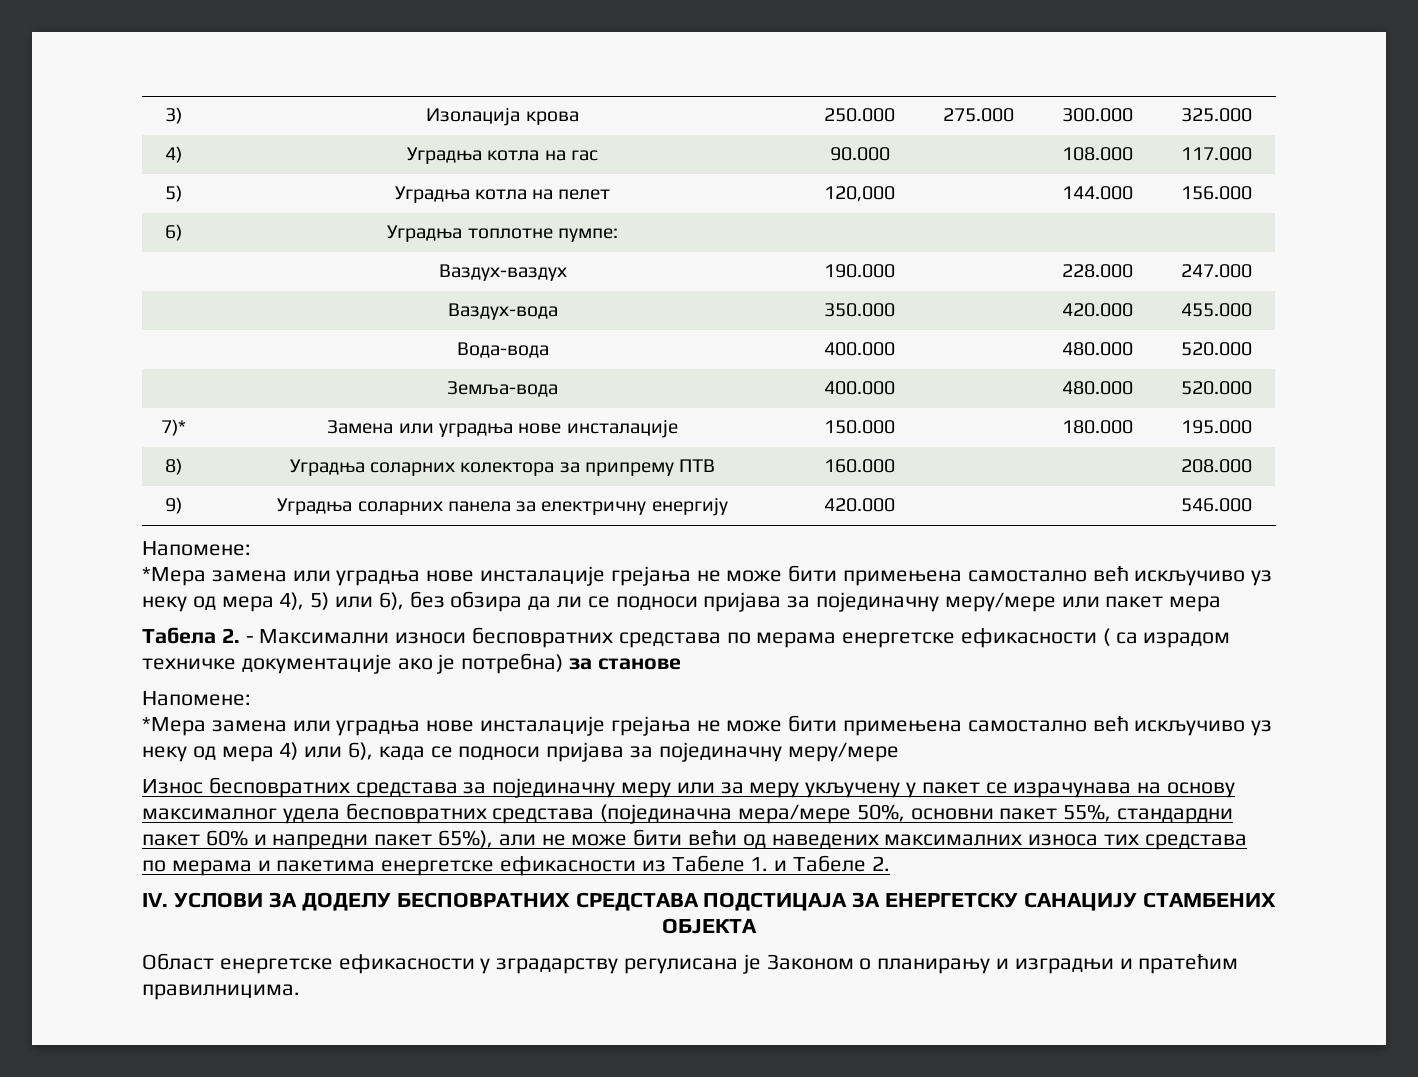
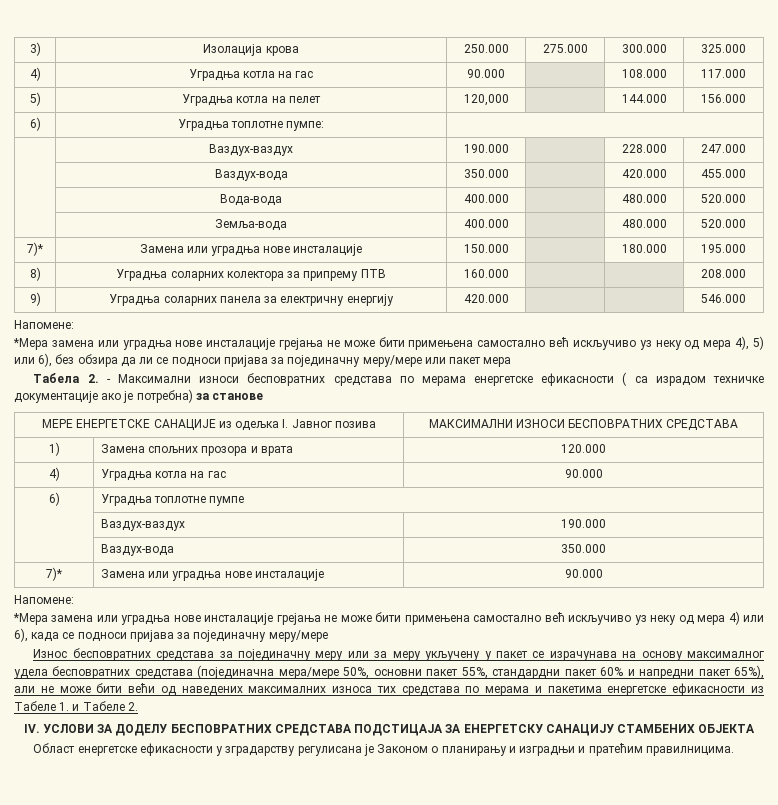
+ МЕРЕ ЕНЕРГЕТСКЕ САНАЦИЈЕ из одељка I. Јавног позива | МАКСИМАЛНИ ИЗНОСИ БЕСПОВРАТНИХ СРЕДСТАВА
+ 1) | Замена спољних прозора и врата | 120.000
+ 4) | Уградња котла на гас | 90.000
+ 6) | Уградња топлотне пумпе
+ | Ваздух-ваздух | 190.000
+ | Ваздух-вода | 350.000
+ 7)* | Замена или уградња нове инсталације | 90.000

